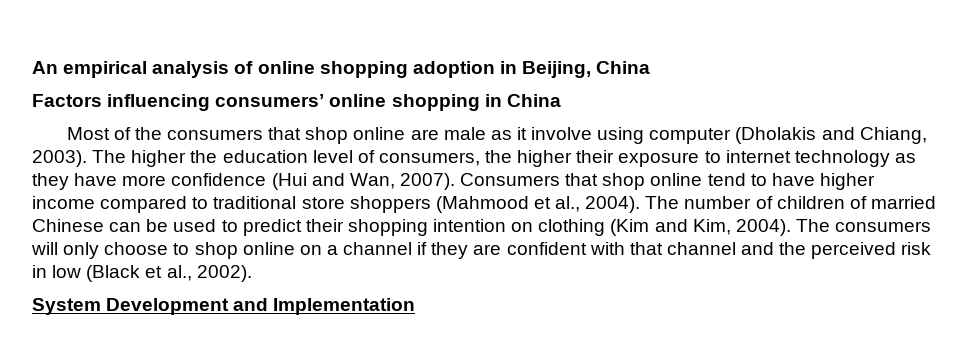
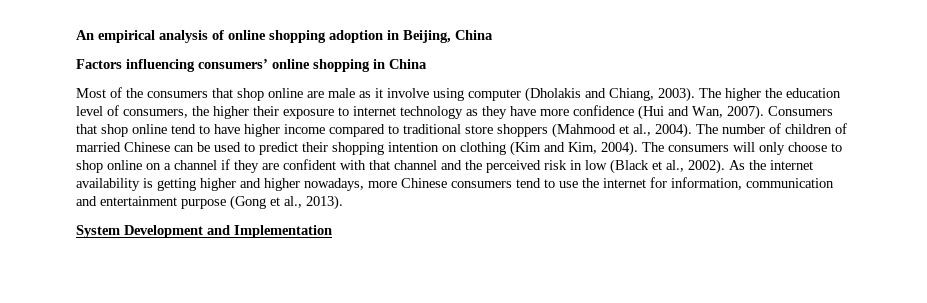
+ As the internet availability is getting higher and higher nowadays, more Chinese consumers tend to use the internet for information, communication and entertainment purpose (Gong et al., 2013).

